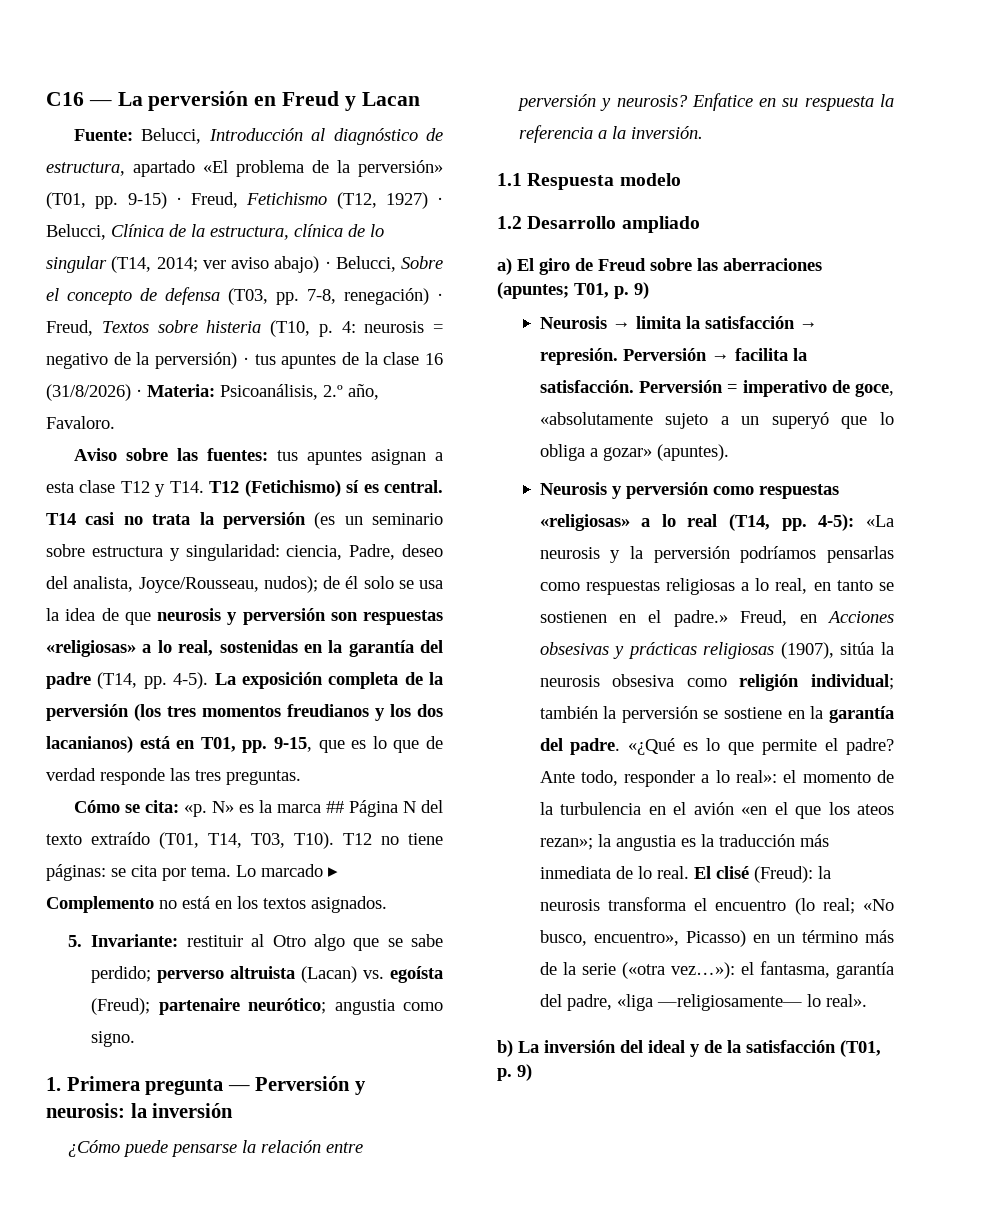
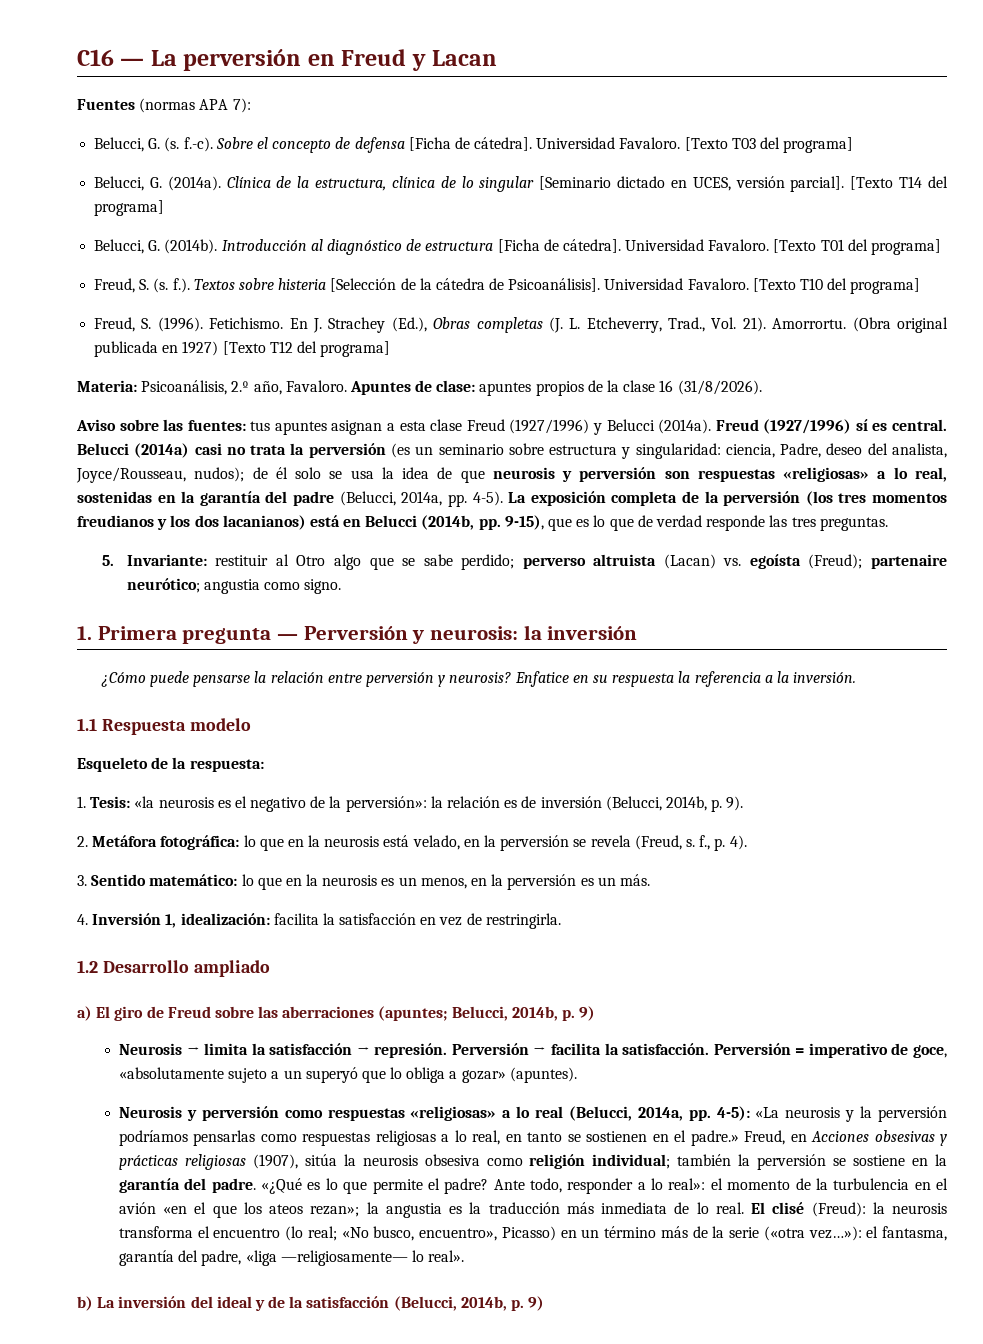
- Fuente: Belucci, Introducción al diagnóstico de estructura, apartado «El problema de la perversión» (T01, pp. 9-15) · Freud, Fetichismo (T12, 1927) · Belucci, Clínica de la estructura, clínica de lo singular (T14, 2014; ver aviso abajo) · Belucci, Sobre el concepto de defensa (T03, pp. 7-8, renegación) · Freud, Textos sobre histeria (T10, p. 4: neurosis = negativo de la perversión) · tus apuntes de la clase 16 (31/8/2026) · Materia: Psicoanálisis, 2.º año, Favaloro.
+ Fuentes (normas APA 7):
+ Belucci, G. (s. f.-c). Sobre el concepto de defensa [Ficha de cátedra]. Universidad Favaloro. [Texto T03 del programa]
+ Belucci, G. (2014a). Clínica de la estructura, clínica de lo singular [Seminario dictado en UCES, versión parcial]. [Texto T14 del programa]
+ Belucci, G. (2014b). Introducción al diagnóstico de estructura [Ficha de cátedra]. Universidad Favaloro. [Texto T01 del programa]
+ Freud, S. (s. f.). Textos sobre histeria [Selección de la cátedra de Psicoanálisis]. Universidad Favaloro. [Texto T10 del programa]
+ Freud, S. (1996). Fetichismo. En J. Strachey (Ed.), Obras completas (J. L. Etcheverry, Trad., Vol. 21). Amorrortu. (Obra original publicada en 1927) [Texto T12 del programa]
+ Materia: Psicoanálisis, 2.º año, Favaloro. Apuntes de clase: apuntes propios de la clase 16 (31/8/2026).
- Aviso sobre las fuentes: tus apuntes asignan a esta clase T12 y T14. T12 (Fetichismo) sí es central.
+ Aviso sobre las fuentes: tus apuntes asignan a esta clase Freud (1927/1996) y Belucci (2014a). Freud (1927/1996) sí es central.
- T14 casi no trata la perversión (es un seminario sobre estructura y singularidad: ciencia, Padre, deseo del analista, Joyce/Rousseau, nudos); de él solo se usa la idea de que neurosis y perversión son respuestas «religiosas» a lo real, sostenidas en la garantía del padre (T14, pp. 4-5).
+ Belucci (2014a) casi no trata la perversión (es un seminario sobre estructura y singularidad: ciencia, Padre, deseo del analista, Joyce/Rousseau, nudos); de él solo se usa la idea de que neurosis y perversión son respuestas «religiosas» a lo real, sostenidas en la garantía del padre (Belucci, 2014a, pp. 4-5).
- La exposición completa de la perversión (los tres momentos freudianos y los dos lacanianos) está en T01, pp. 9-15, que es lo que de verdad responde las tres preguntas.
+ La exposición completa de la perversión (los tres momentos freudianos y los dos lacanianos) está en Belucci (2014b, pp. 9-15), que es lo que de verdad responde las tres preguntas.
- Cómo se cita: «p. N» es la marca ## Página N del texto extraído (T01, T14, T03, T10). T12 no tiene páginas: se cita por tema. Lo marcado ▸ Complemento no está en los textos asignados.
+ Esqueleto de la respuesta:
+ 1. Tesis: «la neurosis es el negativo de la perversión»: la relación es de inversión (Belucci, 2014b, p. 9).
+ 2. Metáfora fotográfica: lo que en la neurosis está velado, en la perversión se revela (Freud, s. f., p. 4).
+ 3. Sentido matemático: lo que en la neurosis es un menos, en la perversión es un más.
+ 4. Inversión 1, idealización: facilita la satisfacción en vez de restringirla.
- a) El giro de Freud sobre las aberraciones (apuntes; T01, p. 9)
+ a) El giro de Freud sobre las aberraciones (apuntes; Belucci, 2014b, p. 9)
- Neurosis y perversión como respuestas «religiosas» a lo real (T14, pp. 4-5): «La neurosis y la perversión podríamos pensarlas como respuestas religiosas a lo real, en tanto se sostienen en el padre.»
+ Neurosis y perversión como respuestas «religiosas» a lo real (Belucci, 2014a, pp. 4-5): «La neurosis y la perversión podríamos pensarlas como respuestas religiosas a lo real, en tanto se sostienen en el padre.»
- b) La inversión del ideal y de la satisfacción (T01, p. 9)
+ b) La inversión del ideal y de la satisfacción (Belucci, 2014b, p. 9)

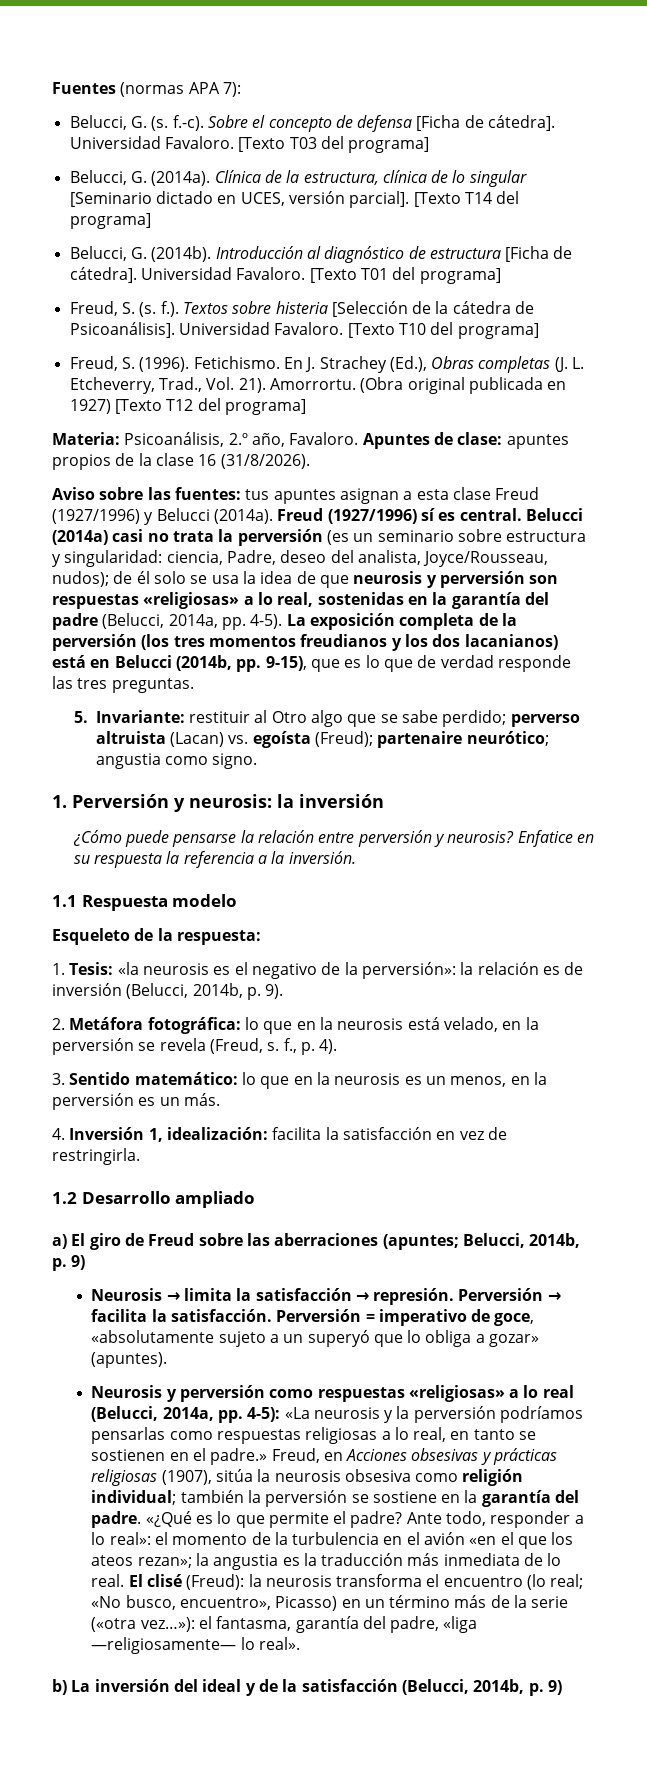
- C16 — La perversión en Freud y Lacan
- 1. Primera pregunta — Perversión y neurosis: la inversión
+ 1. Perversión y neurosis: la inversión

